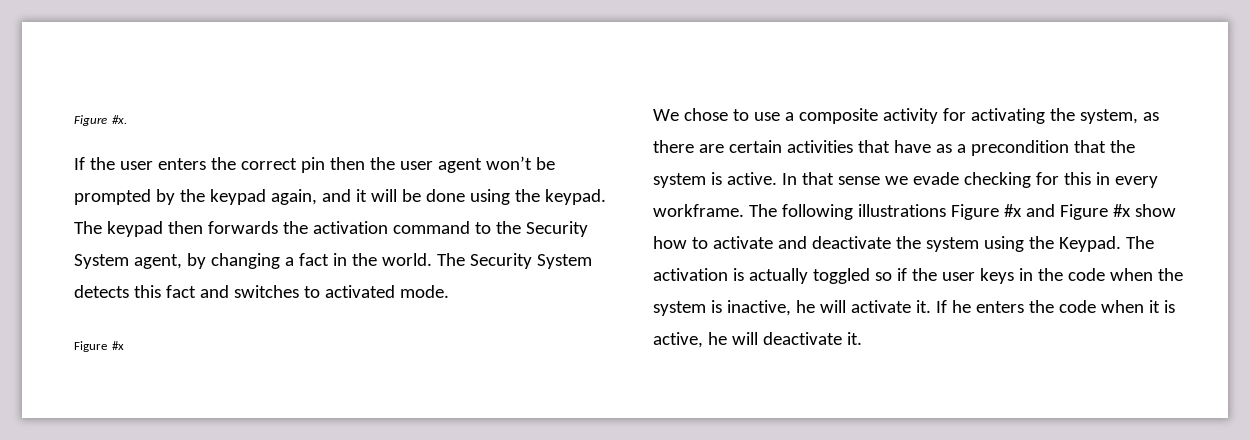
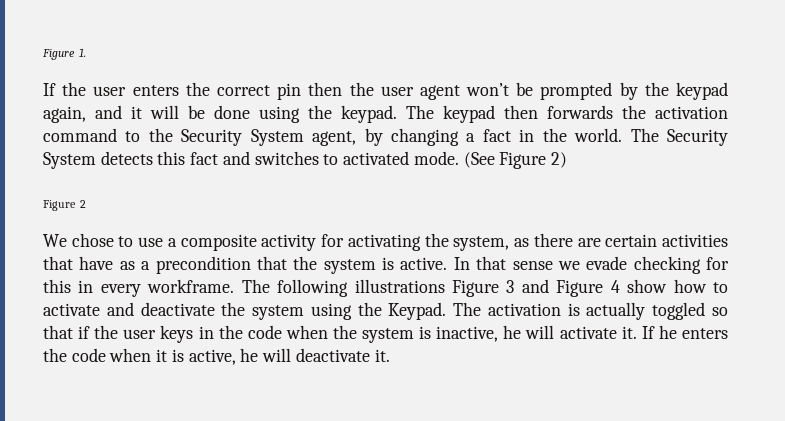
- Figure #x.
+ Figure 1.
- The Security System detects this fact and switches to activated mode.
- Figure #x
+ The Security System detects this fact and switches to activated mode. (See Figure 2)
+ Figure 2
- The following illustrations Figure #x and Figure #x show how to activate and deactivate the system using the Keypad.
+ The following illustrations Figure 3 and Figure 4 show how to activate and deactivate the system using the Keypad.
- The activation is actually toggled so if the user keys in the code when the system is inactive, he will activate it.
+ The activation is actually toggled so that if the user keys in the code when the system is inactive, he will activate it.

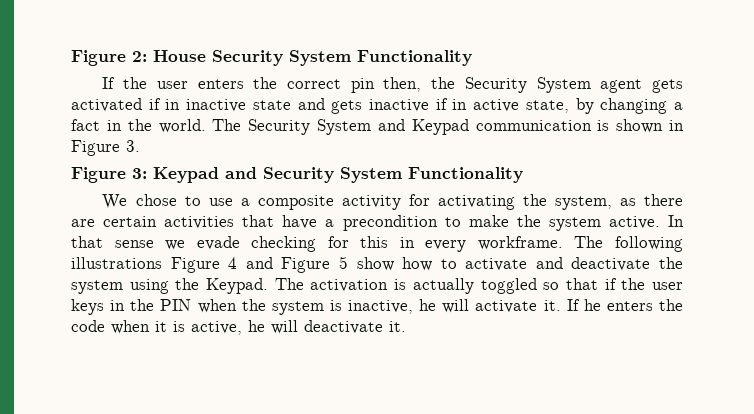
- Figure 1.
+ Figure 2: House Security System Functionality
- If the user enters the correct pin then the user agent won’t be prompted by the keypad again, and it will be done using the keypad. The keypad then forwards the activation command to the Security System agent, by changing a fact in the world.
+ If the user enters the correct pin then, the Security System agent gets activated if in inactive state and gets inactive if in active state, by changing a fact in the world.
- The Security System detects this fact and switches to activated mode. (See Figure 2)
- Figure 2
+ The Security System and Keypad communication is shown in Figure 3.
+ Figure 3: Keypad and Security System Functionality
- We chose to use a composite activity for activating the system, as there are certain activities that have as a precondition that the system is active.
+ We chose to use a composite activity for activating the system, as there are certain activities that have a precondition to make the system active.
- The following illustrations Figure 3 and Figure 4 show how to activate and deactivate the system using the Keypad.
+ The following illustrations Figure 4 and Figure 5 show how to activate and deactivate the system using the Keypad.
- The activation is actually toggled so that if the user keys in the code when the system is inactive, he will activate it.
+ The activation is actually toggled so that if the user keys in the PIN when the system is inactive, he will activate it.

